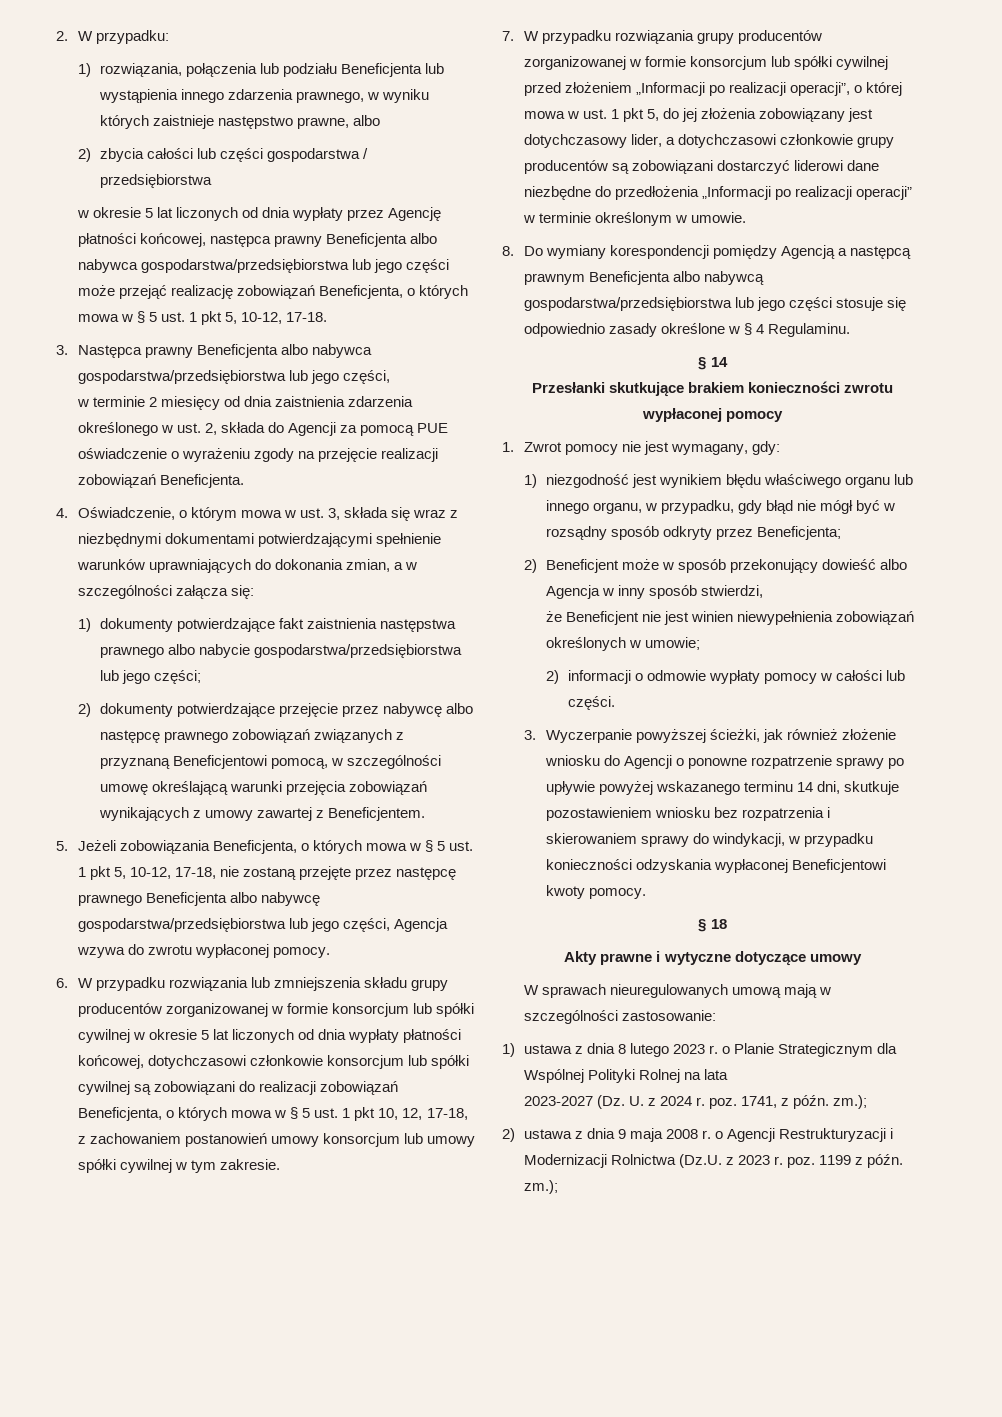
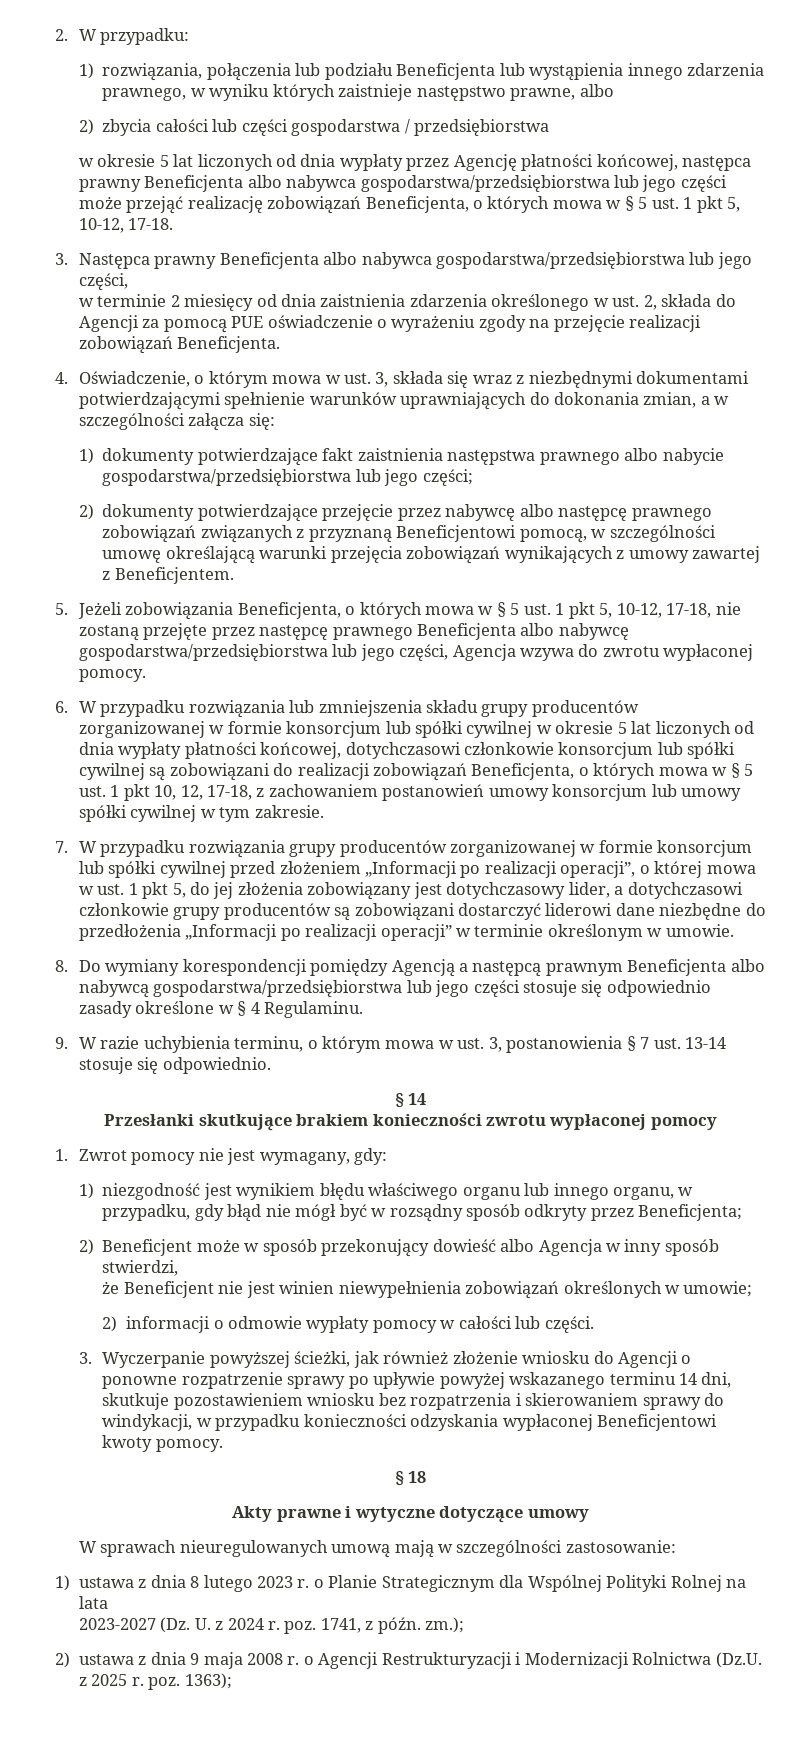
+ 9. W razie uchybienia terminu, o którym mowa w ust. 3, postanowienia § 7 ust. 13-14 stosuje się odpowiednio.
- 2) ustawa z dnia 9 maja 2008 r. o Agencji Restrukturyzacji i Modernizacji Rolnictwa (Dz.U. z 2023 r. poz. 1199 z późn. zm.);
+ 2) ustawa z dnia 9 maja 2008 r. o Agencji Restrukturyzacji i Modernizacji Rolnictwa (Dz.U. z 2025 r. poz. 1363);

